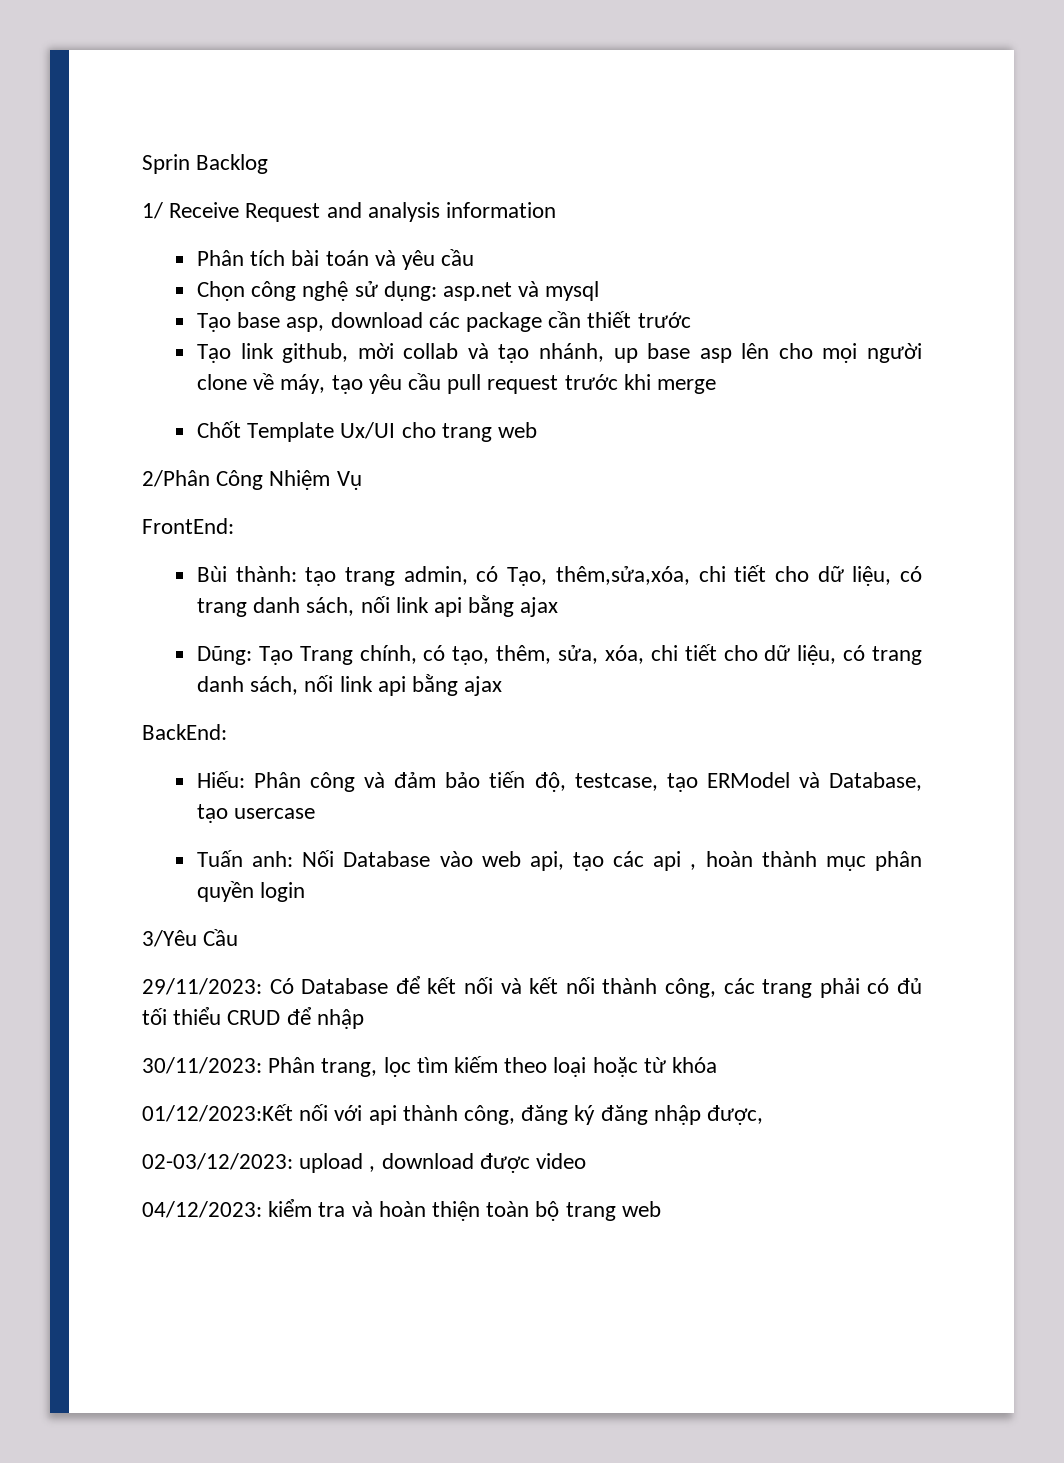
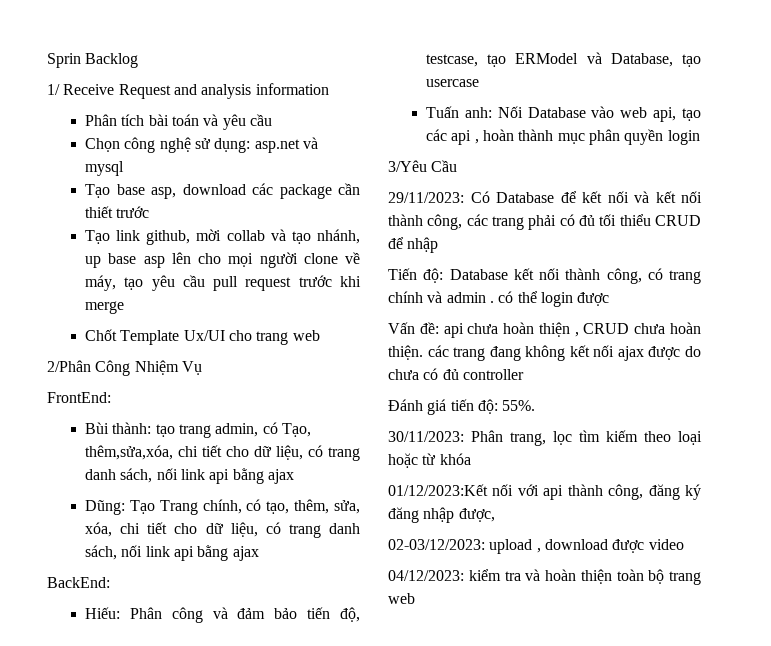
+ Tiến độ: Database kết nối thành công, có trang chính và admin . có thể login được
+ Vấn đề: api chưa hoàn thiện , CRUD chưa hoàn thiện. các trang đang không kết nối ajax được do chưa có đủ controller
+ Đánh giá tiến độ: 55%.

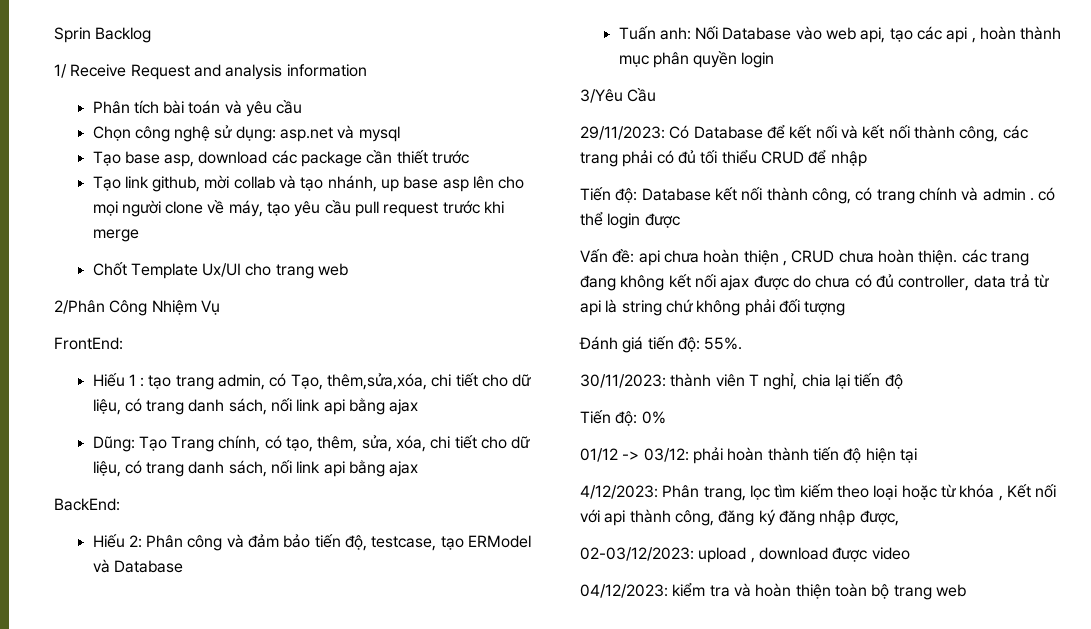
- Bùi thành: tạo trang admin, có Tạo, thêm,sửa,xóa, chi tiết cho dữ liệu, có trang danh sách, nối link api bằng ajax
+ Hiếu 1 : tạo trang admin, có Tạo, thêm,sửa,xóa, chi tiết cho dữ liệu, có trang danh sách, nối link api bằng ajax
- Hiếu: Phân công và đảm bảo tiến độ, testcase, tạo ERModel và Database, tạo usercase
+ Hiếu 2: Phân công và đảm bảo tiến độ, testcase, tạo ERModel và Database
- Vấn đề: api chưa hoàn thiện , CRUD chưa hoàn thiện. các trang đang không kết nối ajax được do chưa có đủ controller
+ Vấn đề: api chưa hoàn thiện , CRUD chưa hoàn thiện. các trang đang không kết nối ajax được do chưa có đủ controller, data trả từ api là string chứ không phải đối tượng
- 30/11/2023: Phân trang, lọc tìm kiếm theo loại hoặc từ khóa
- 01/12/2023:Kết nối với api thành công, đăng ký đăng nhập được,
+ 30/11/2023: thành viên T nghỉ, chia lại tiến độ
+ Tiến độ: 0%
+ 01/12 -> 03/12: phải hoàn thành tiến độ hiện tại
+ 4/12/2023: Phân trang, lọc tìm kiếm theo loại hoặc từ khóa , Kết nối với api thành công, đăng ký đăng nhập được,

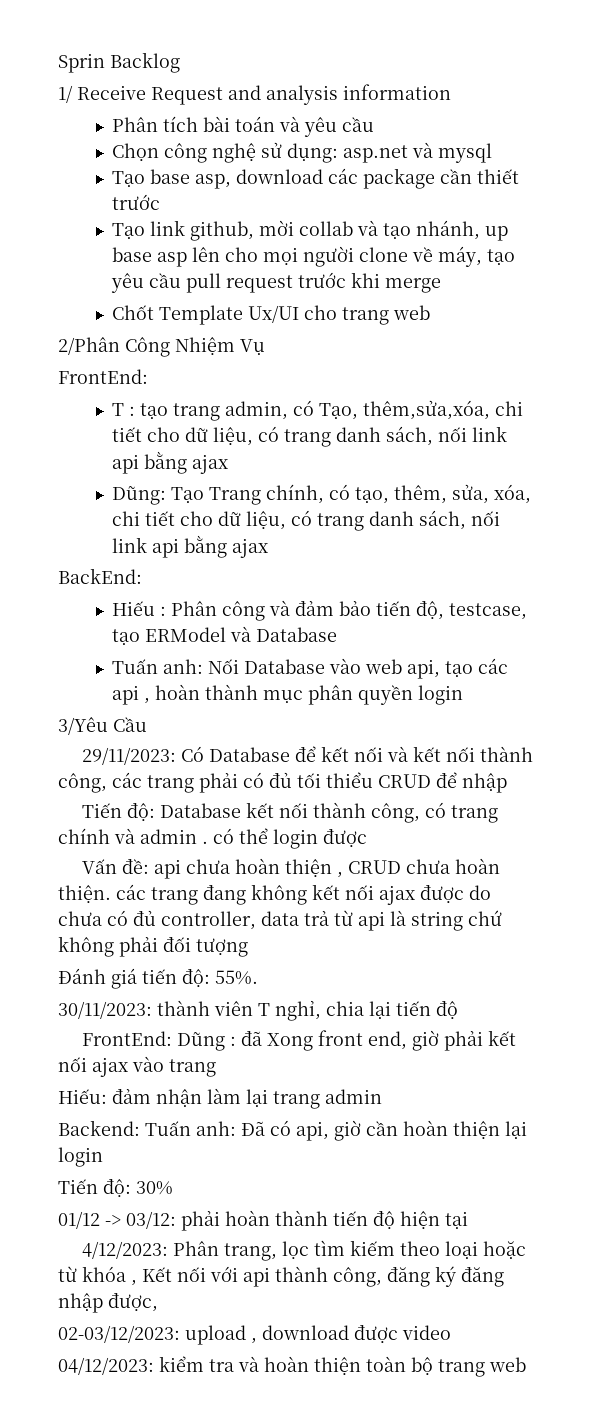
- Hiếu 1 : tạo trang admin, có Tạo, thêm,sửa,xóa, chi tiết cho dữ liệu, có trang danh sách, nối link api bằng ajax
+ T : tạo trang admin, có Tạo, thêm,sửa,xóa, chi tiết cho dữ liệu, có trang danh sách, nối link api bằng ajax
- Hiếu 2: Phân công và đảm bảo tiến độ, testcase, tạo ERModel và Database
+ Hiếu : Phân công và đảm bảo tiến độ, testcase, tạo ERModel và Database
- Tiến độ: 0%
+ FrontEnd: Dũng : đã Xong front end, giờ phải kết nối ajax vào trang
+ Hiếu: đảm nhận làm lại trang admin
+ Backend: Tuấn anh: Đã có api, giờ cần hoàn thiện lại login
+ Tiến độ: 30%

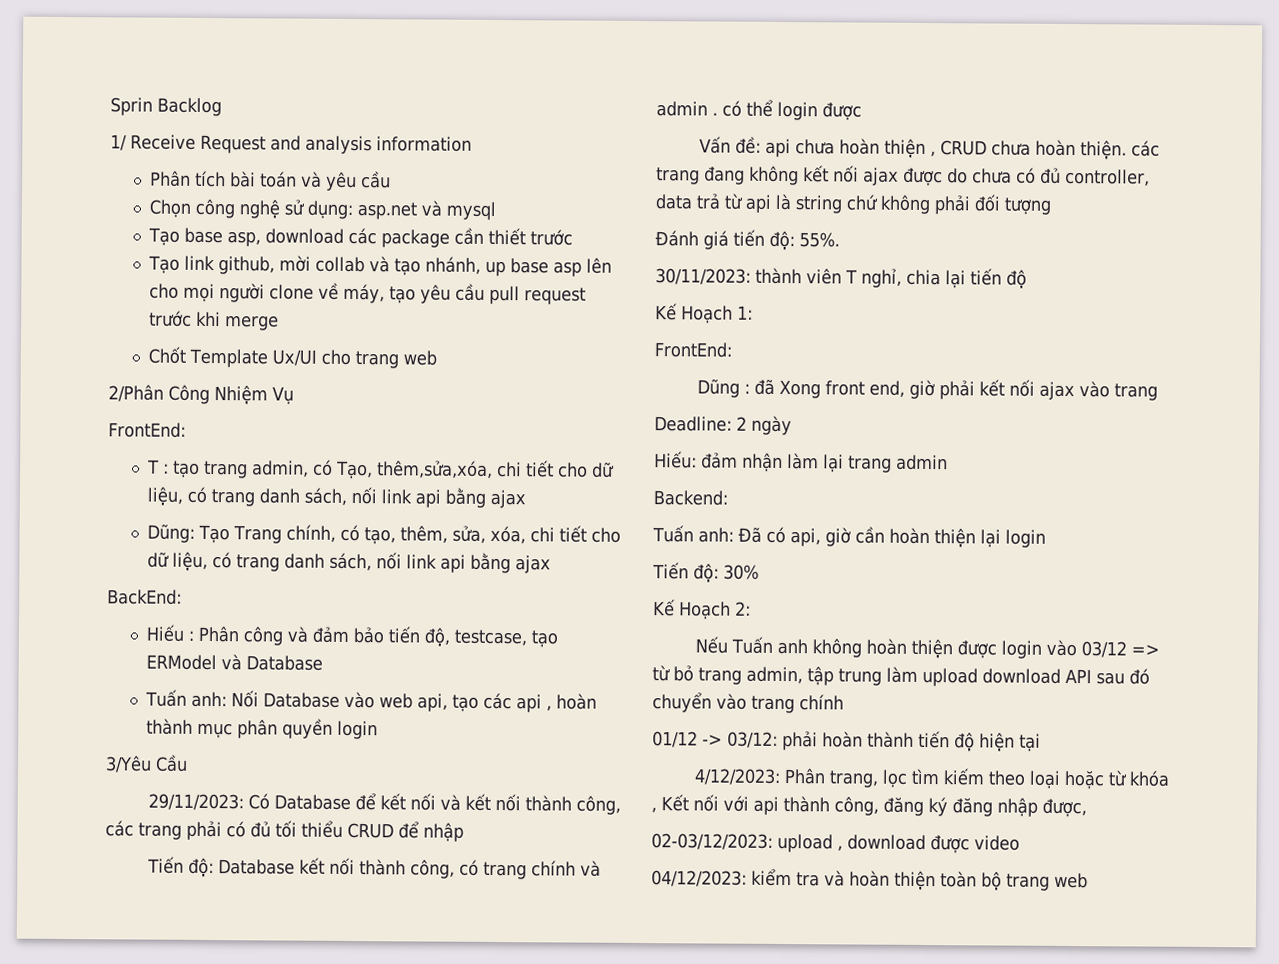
- FrontEnd: Dũng : đã Xong front end, giờ phải kết nối ajax vào trang
+ Kế Hoạch 1:
+ FrontEnd:
+ Dũng : đã Xong front end, giờ phải kết nối ajax vào trang
+ Deadline: 2 ngày
- Backend: Tuấn anh: Đã có api, giờ cần hoàn thiện lại login
+ Backend:
+ Tuấn anh: Đã có api, giờ cần hoàn thiện lại login
+ Kế Hoạch 2:
+ Nếu Tuấn anh không hoàn thiện được login vào 03/12 => từ bỏ trang admin, tập trung làm upload download API sau đó chuyển vào trang chính

